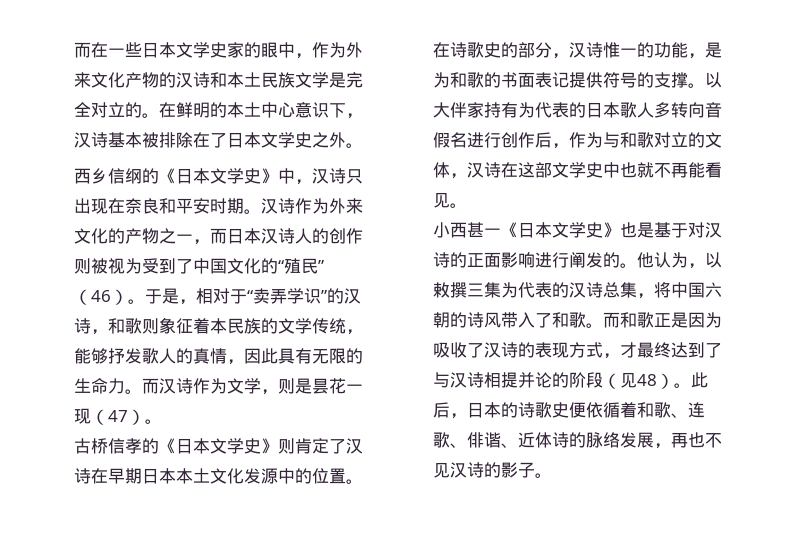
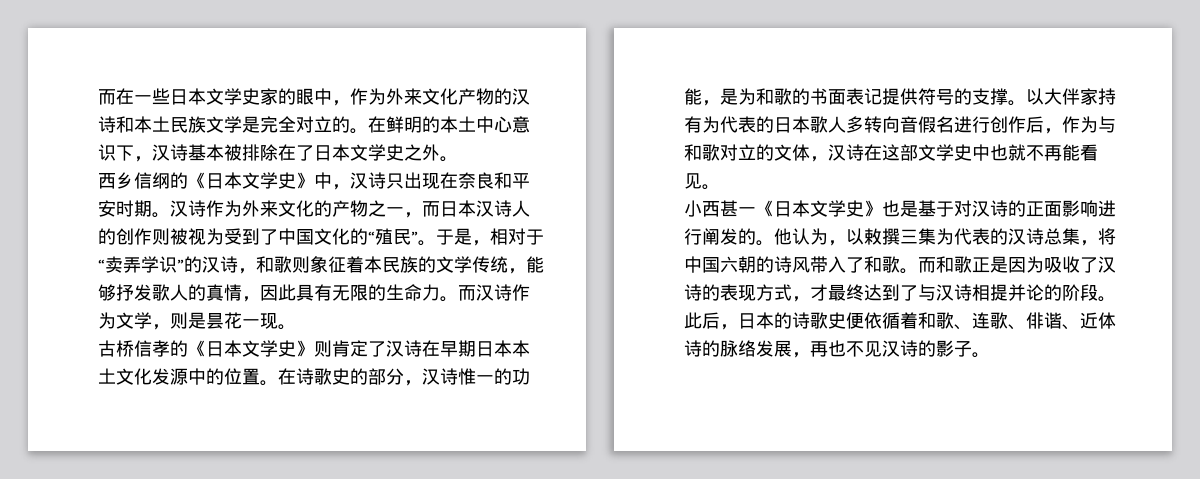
- 汉诗作为外来文化的产物之一，而日本汉诗人的创作则被视为受到了中国文化的“殖民”（46）。
+ 汉诗作为外来文化的产物之一，而日本汉诗人的创作则被视为受到了中国文化的“殖民”。
- 而汉诗作为文学，则是昙花一现（47）。
+ 而汉诗作为文学，则是昙花一现。
- 而和歌正是因为吸收了汉诗的表现方式，才最终达到了与汉诗相提并论的阶段（见48）。
+ 而和歌正是因为吸收了汉诗的表现方式，才最终达到了与汉诗相提并论的阶段。

